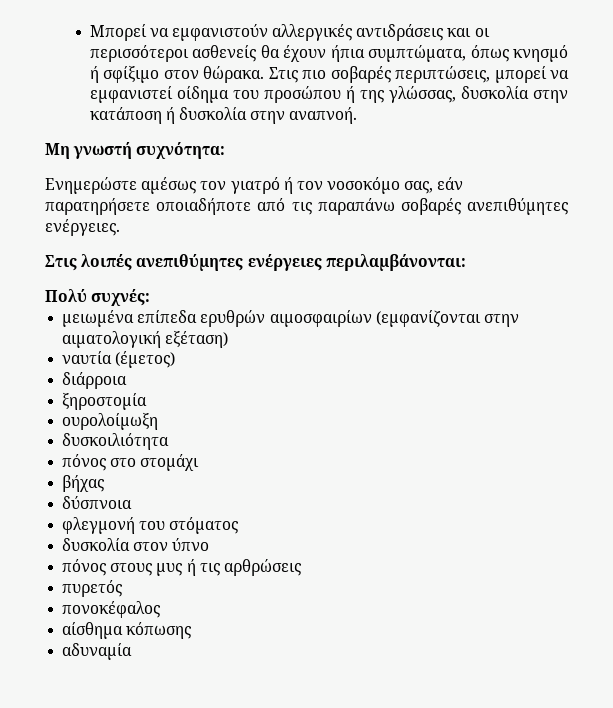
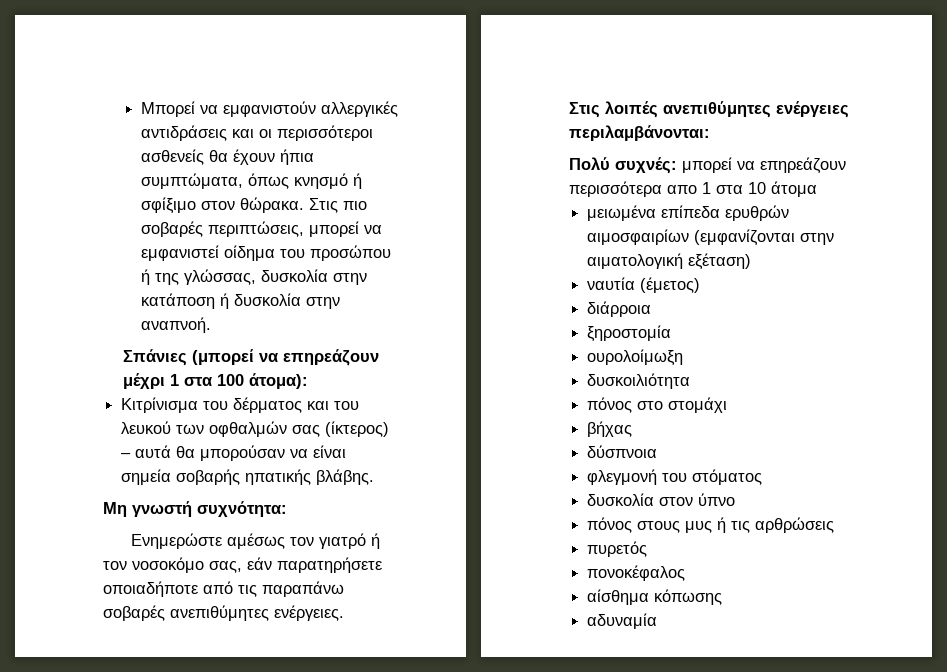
+ Σπάνιες (μπορεί να επηρεάζουν μέχρι 1 στα 100 άτομα):
+ Κιτρίνισμα του δέρματος και του λευκού των οφθαλμών σας (ίκτερος) – αυτά θα μπορούσαν να είναι σημεία σοβαρής ηπατικής βλάβης.
- Πολύ συχνές:
+ Πολύ συχνές: μπορεί να επηρεάζουν περισσότερα απο 1 στα 10 άτομα

